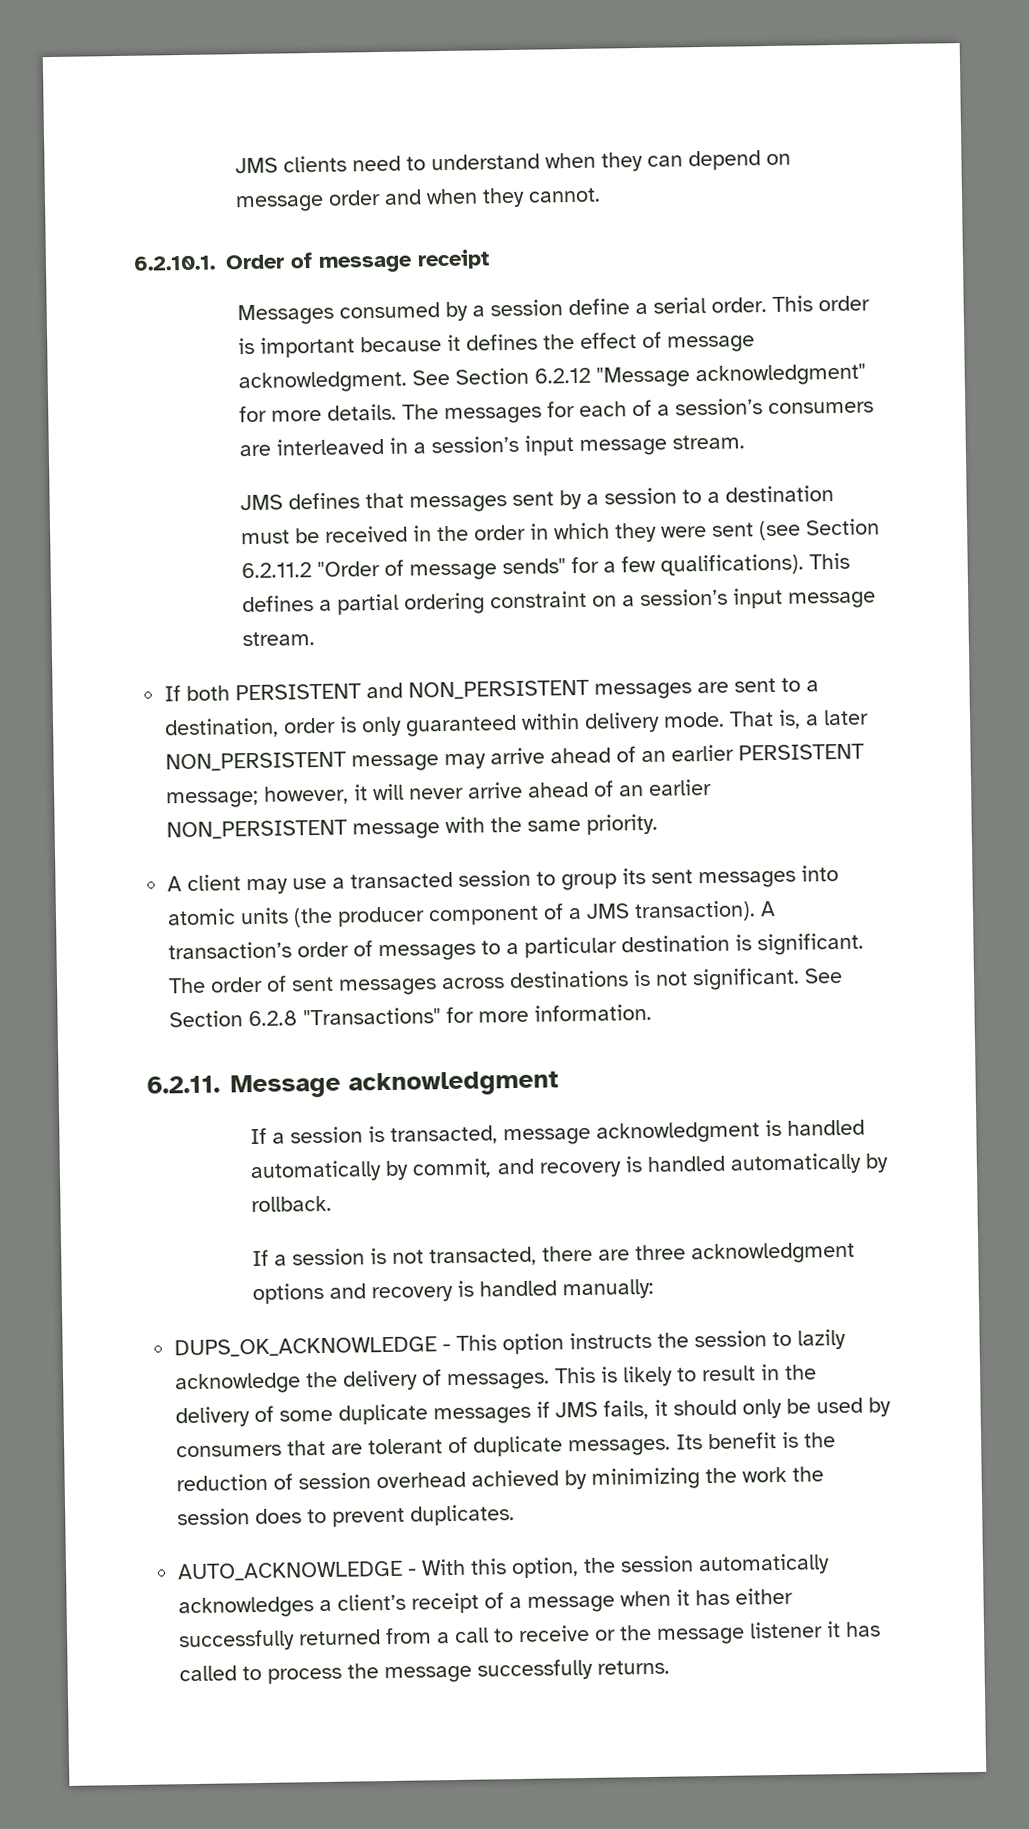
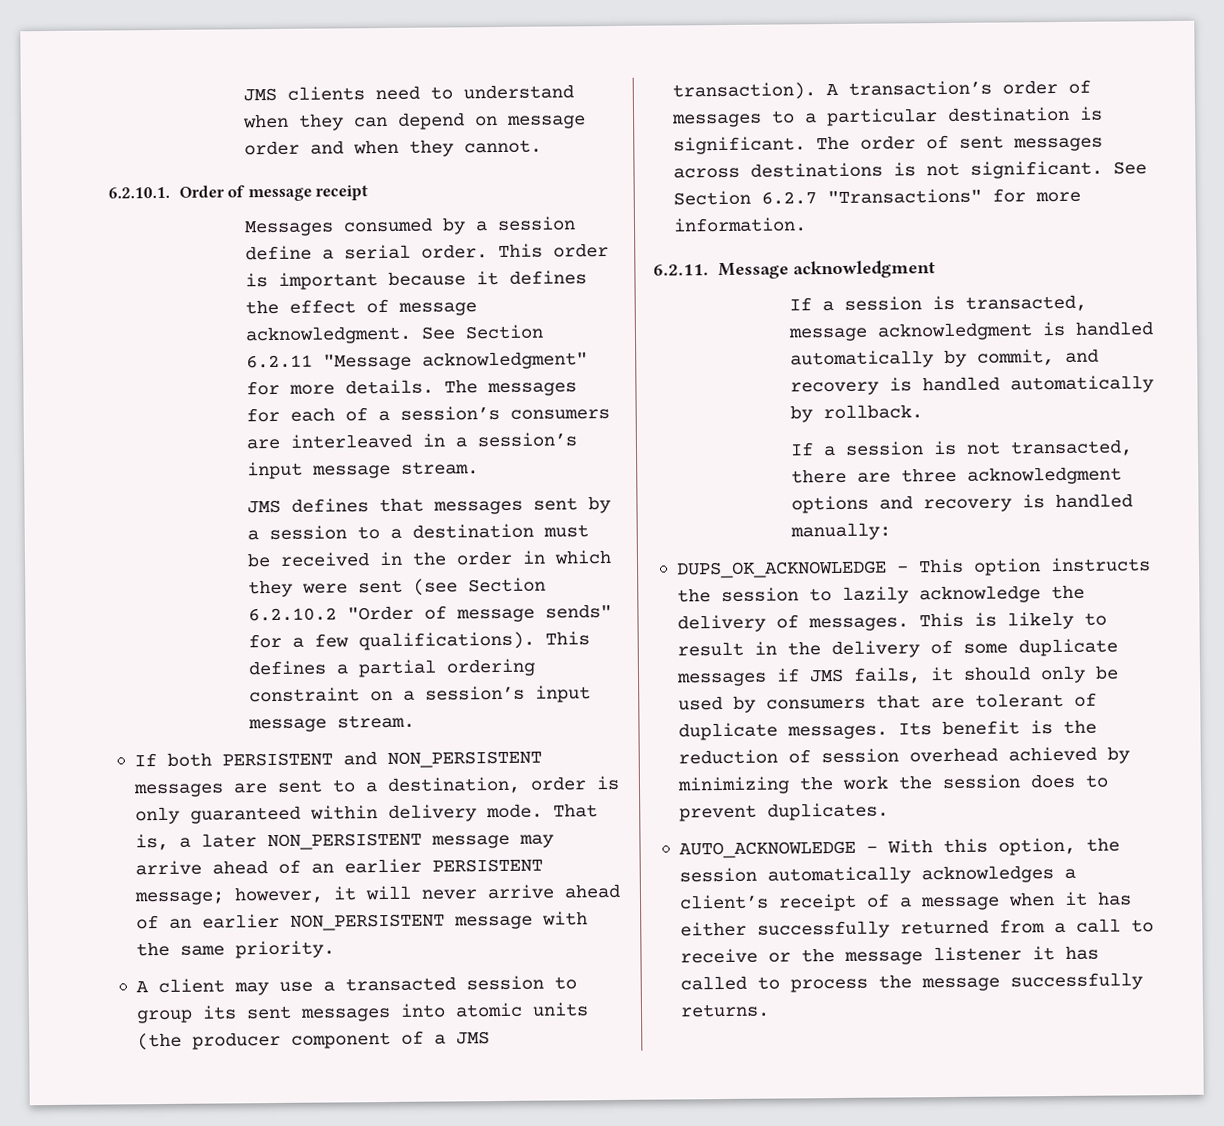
- See Section 6.2.12 "Message acknowledgment" for more details.
+ See Section 6.2.11 "Message acknowledgment" for more details.
- JMS defines that messages sent by a session to a destination must be received in the order in which they were sent (see Section 6.2.11.2 "Order of message sends" for a few qualifications).
+ JMS defines that messages sent by a session to a destination must be received in the order in which they were sent (see Section 6.2.10.2 "Order of message sends" for a few qualifications).
- See Section 6.2.8 "Transactions" for more information.
+ See Section 6.2.7 "Transactions" for more information.

